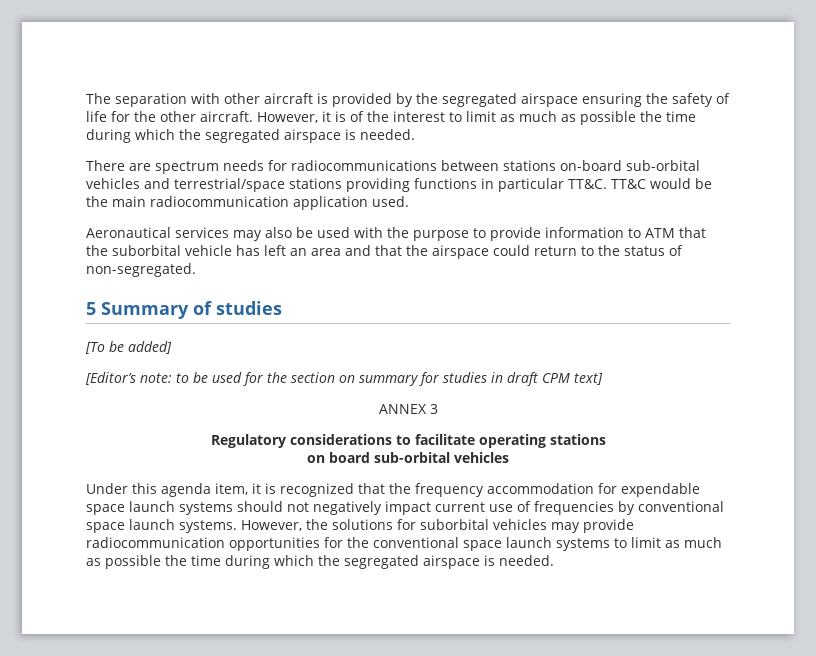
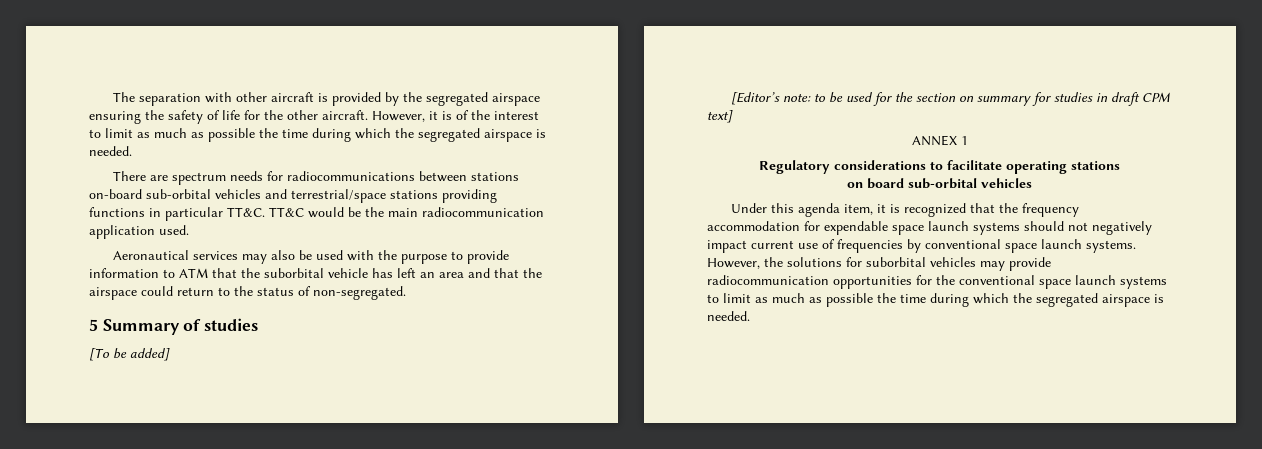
- ANNEX 3
+ ANNEX 1

